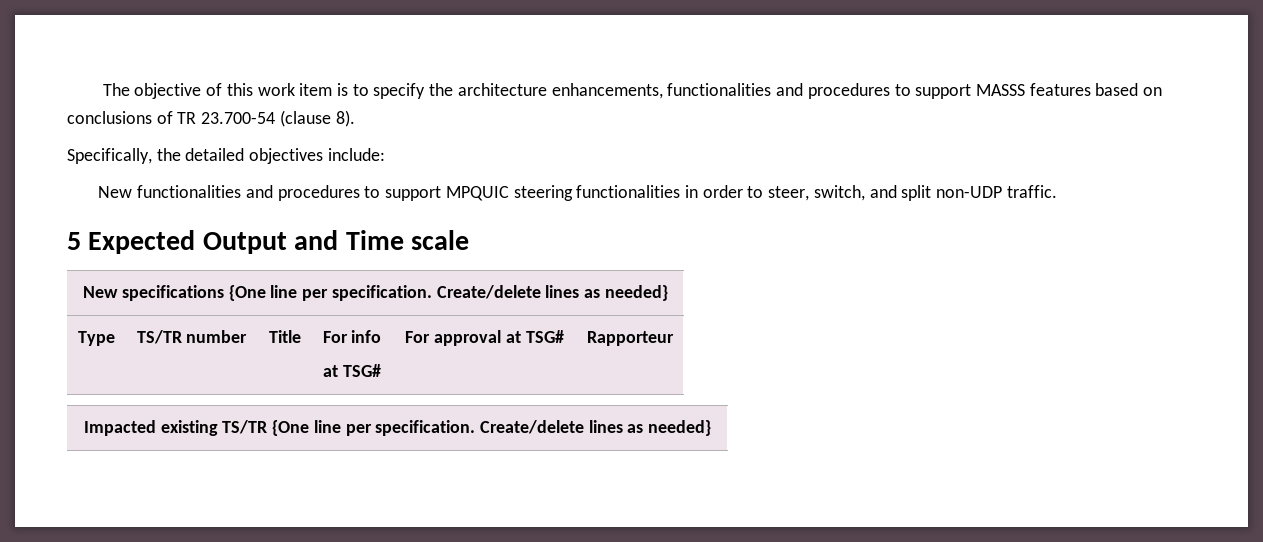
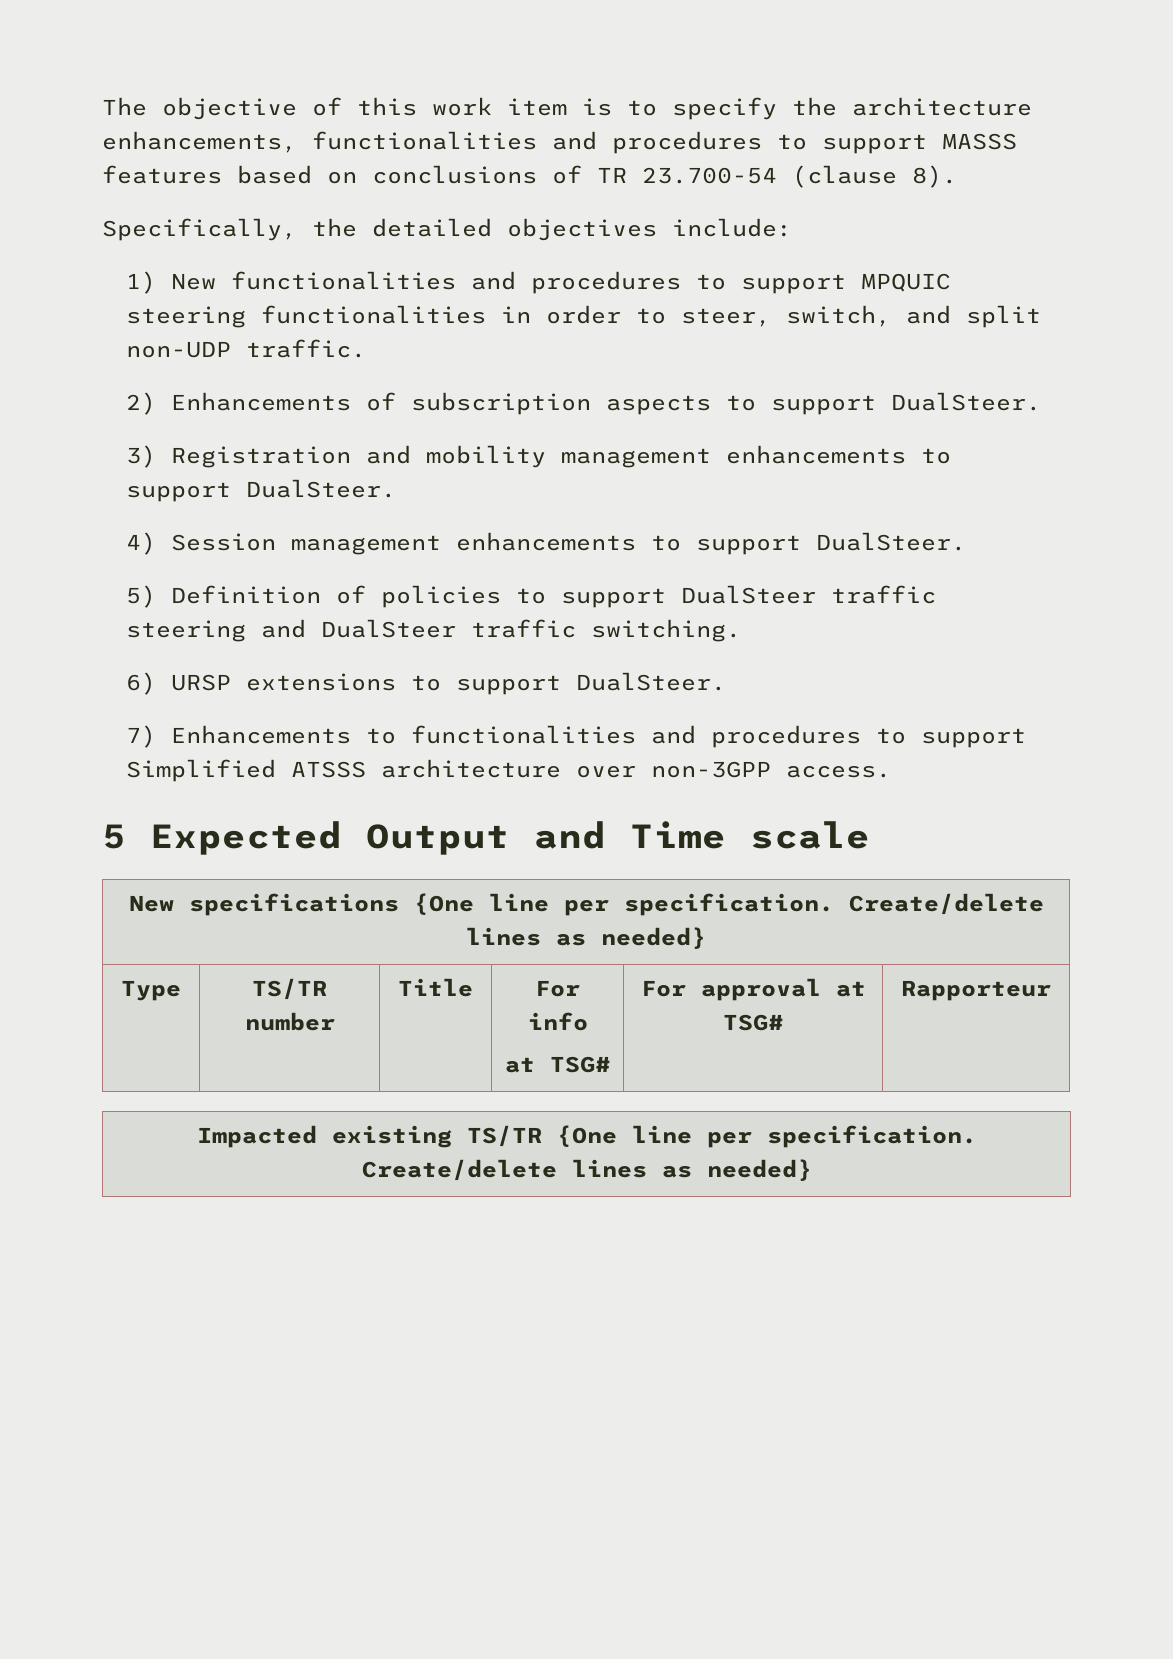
- New functionalities and procedures to support MPQUIC steering functionalities in order to steer, switch, and split non-UDP traffic.
+ 1) New functionalities and procedures to support MPQUIC steering functionalities in order to steer, switch, and split non-UDP traffic.
+ 2) Enhancements of subscription aspects to support DualSteer.
+ 3) Registration and mobility management enhancements to support DualSteer.
+ 4) Session management enhancements to support DualSteer.
+ 5) Definition of policies to support DualSteer traffic steering and DualSteer traffic switching.
+ 6) URSP extensions to support DualSteer.
+ 7) Enhancements to functionalities and procedures to support Simplified ATSSS architecture over non-3GPP access.

